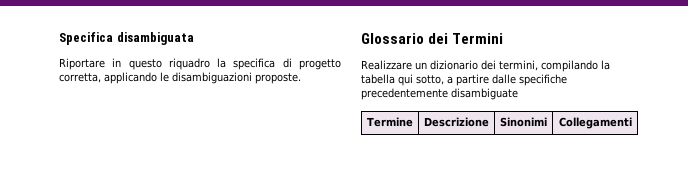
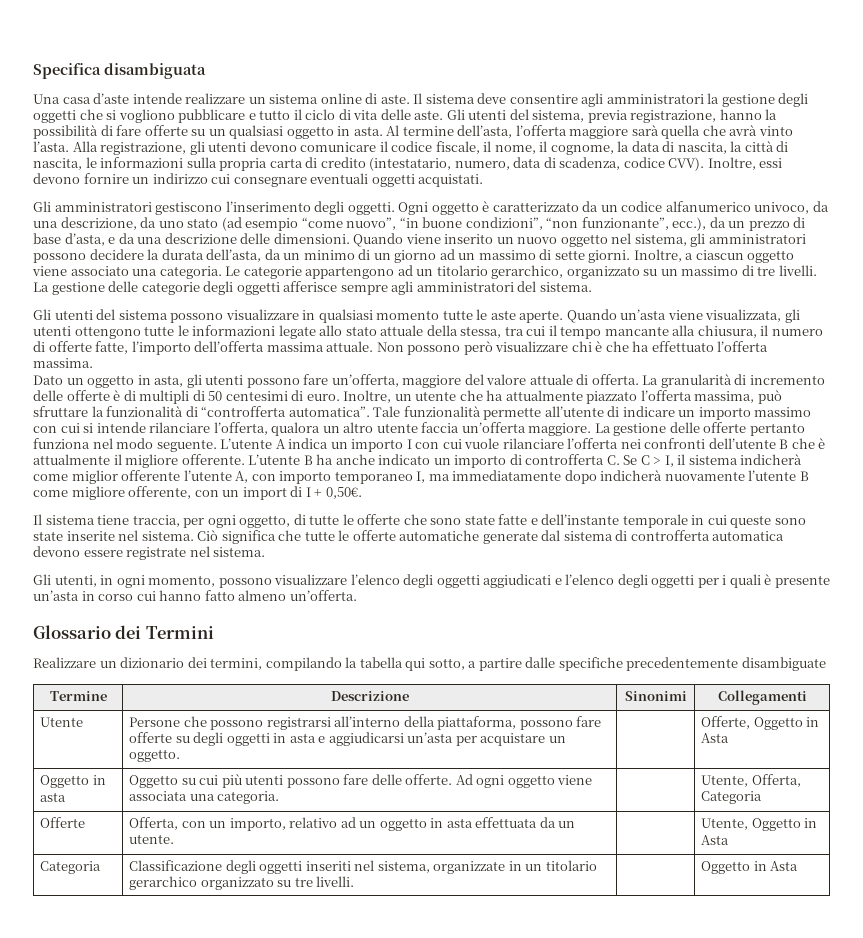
- Riportare in questo riquadro la specifica di progetto corretta, applicando le disambiguazioni proposte.
+ Una casa d’aste intende realizzare un sistema online di aste. Il sistema deve consentire agli amministratori la gestione degli oggetti che si vogliono pubblicare e tutto il ciclo di vita delle aste. Gli utenti del sistema, previa registrazione, hanno la possibilità di fare offerte su un qualsiasi oggetto in asta. Al termine dell’asta, l’offerta maggiore sarà quella che avrà vinto l’asta. Alla registrazione, gli utenti devono comunicare il codice fiscale, il nome, il cognome, la data di nascita, la città di nascita, le informazioni sulla propria carta di credito (intestatario, numero, data di scadenza, codice CVV). Inoltre, essi devono fornire un indirizzo cui consegnare eventuali oggetti acquistati.
+ Gli amministratori gestiscono l’inserimento degli oggetti. Ogni oggetto è caratterizzato da un codice alfanumerico univoco, da una descrizione, da uno stato (ad esempio “come nuovo”, “in buone condizioni”, “non funzionante”, ecc.), da un prezzo di base d’asta, e da una descrizione delle dimensioni. Quando viene inserito un nuovo oggetto nel sistema, gli amministratori possono decidere la durata dell’asta, da un minimo di un giorno ad un massimo di sette giorni. Inoltre, a ciascun oggetto viene associato una categoria. Le categorie appartengono ad un titolario gerarchico, organizzato su un massimo di tre livelli. La gestione delle categorie degli oggetti afferisce sempre agli amministratori del sistema.
+ Gli utenti del sistema possono visualizzare in qualsiasi momento tutte le aste aperte. Quando un’asta viene visualizzata, gli utenti ottengono tutte le informazioni legate allo stato attuale della stessa, tra cui il tempo mancante alla chiusura, il numero di offerte fatte, l’importo dell’offerta massima attuale. Non possono però visualizzare chi è che ha effettuato l’offerta massima.
+ Dato un oggetto in asta, gli utenti possono fare un’offerta, maggiore del valore attuale di offerta. La granularità di incremento delle offerte è di multipli di 50 centesimi di euro. Inoltre, un utente che ha attualmente piazzato l’offerta massima, può sfruttare la funzionalità di “controfferta automatica”. Tale funzionalità permette all’utente di indicare un importo massimo con cui si intende rilanciare l’offerta, qualora un altro utente faccia un’offerta maggiore. La gestione delle offerte pertanto funziona nel modo seguente. L’utente A indica un importo I con cui vuole rilanciare l’offerta nei confronti dell’utente B che è attualmente il migliore offerente. L’utente B ha anche indicato un importo di controfferta C. Se C > I, il sistema indicherà come miglior offerente l’utente A, con importo temporaneo I, ma immediatamente dopo indicherà nuovamente l’utente B come migliore offerente, con un import di I + 0,50€.
+ Il sistema tiene traccia, per ogni oggetto, di tutte le offerte che sono state fatte e dell’instante temporale in cui queste sono state inserite nel sistema. Ciò significa che tutte le offerte automatiche generate dal sistema di controfferta automatica devono essere registrate nel sistema.
+ Gli utenti, in ogni momento, possono visualizzare l’elenco degli oggetti aggiudicati e l’elenco degli oggetti per i quali è presente un’asta in corso cui hanno fatto almeno un’offerta.
+ Utente | Persone che possono registrarsi all’interno della piattaforma, possono fare offerte su degli oggetti in asta e aggiudicarsi un’asta per acquistare un oggetto. | | Offerte, Oggetto in Asta
+ Oggetto in asta | Oggetto su cui più utenti possono fare delle offerte. Ad ogni oggetto viene associata una categoria. | | Utente, Offerta, Categoria
+ Offerte | Offerta, con un importo, relativo ad un oggetto in asta effettuata da un utente. | | Utente, Oggetto in Asta
+ Categoria | Classificazione degli oggetti inseriti nel sistema, organizzate in un titolario gerarchico organizzato su tre livelli. | | Oggetto in Asta

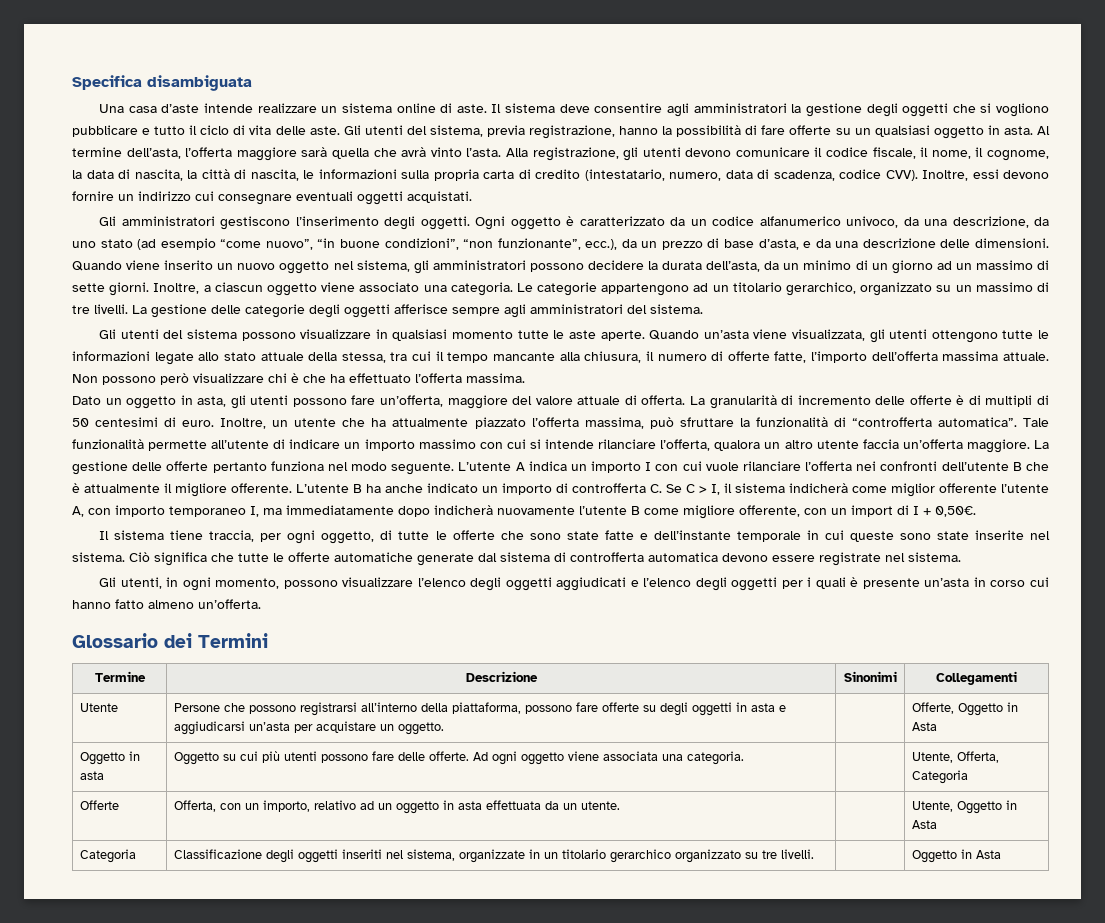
- Realizzare un dizionario dei termini, compilando la tabella qui sotto, a partire dalle specifiche precedentemente disambiguate

